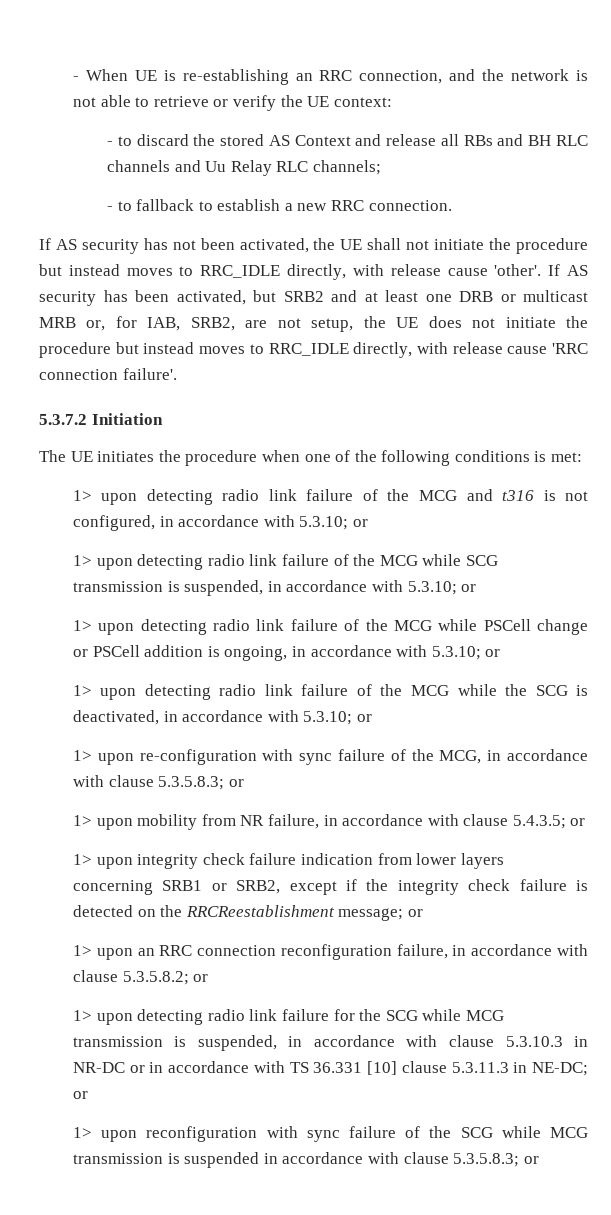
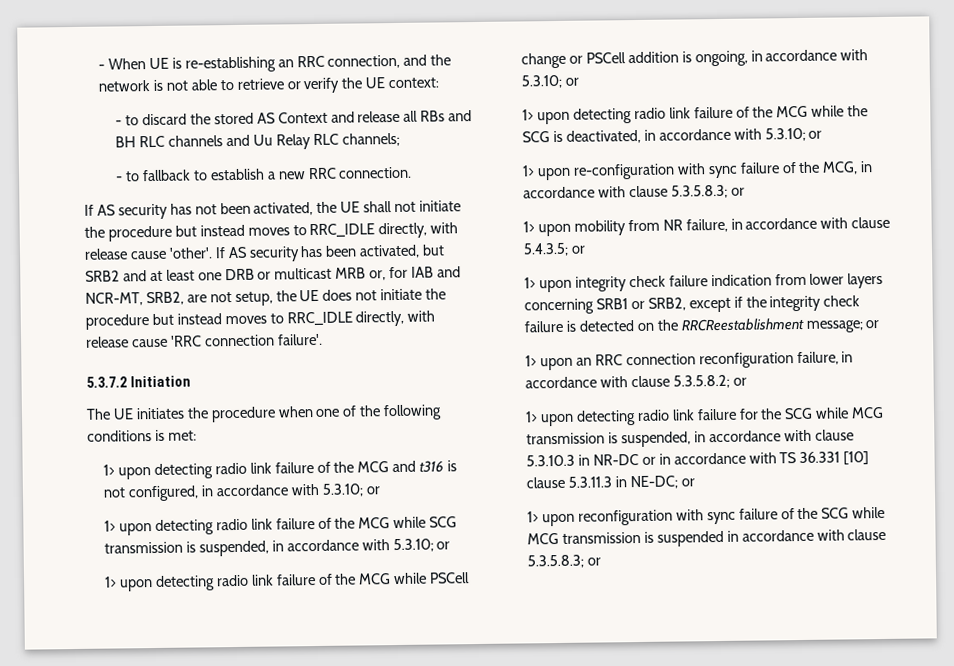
- If AS security has been activated, but SRB2 and at least one DRB or multicast MRB or, for IAB, SRB2, are not setup, the UE does not initiate the procedure but instead moves to RRC_IDLE directly, with release cause 'RRC connection failure'.
+ If AS security has been activated, but SRB2 and at least one DRB or multicast MRB or, for IAB and NCR-MT, SRB2, are not setup, the UE does not initiate the procedure but instead moves to RRC_IDLE directly, with release cause 'RRC connection failure'.

